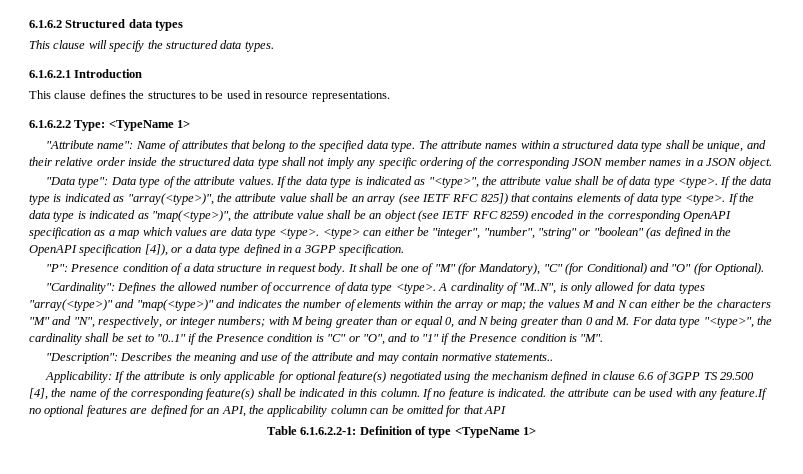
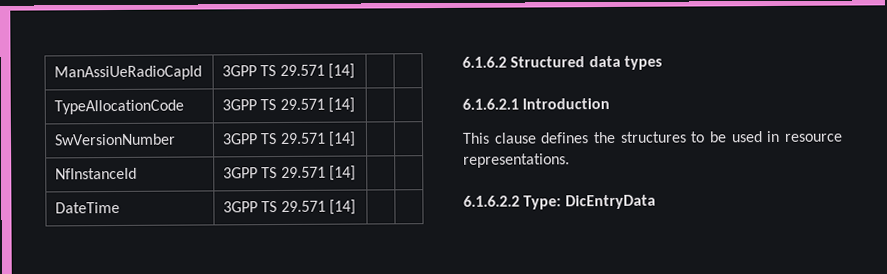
+ ManAssiUeRadioCapId | 3GPP TS 29.571 [14] | |
+ TypeAllocationCode | 3GPP TS 29.571 [14] | |
+ SwVersionNumber | 3GPP TS 29.571 [14] | |
+ NfInstanceId | 3GPP TS 29.571 [14] | |
+ DateTime | 3GPP TS 29.571 [14] | |
  6.1.6.2 Structured data types
- This clause will specify the structured data types.
- 6.1.6.2.2 Type: <TypeName 1>
- "Attribute name": Name of attributes that belong to the specified data type. The attribute names within a structured data type shall be unique, and their relative order inside the structured data type shall not imply any specific ordering of the corresponding JSON member names in a JSON object.
- "Data type": Data type of the attribute values. If the data type is indicated as "<type>", the attribute value shall be of data type <type>. If the data type is indicated as "array(<type>)", the attribute value shall be an array (see IETF RFC 825]) that contains elements of data type <type>. If the data type is indicated as "map(<type>)", the attribute value shall be an object (see IETF RFC 8259) encoded in the corresponding OpenAPI specification as a map which values are data type <type>. <type> can either be "integer", "number", "string" or "boolean" (as defined in the OpenAPI specification [4]), or a data type defined in a 3GPP specification.
- "P": Presence condition of a data structure in request body. It shall be one of "M" (for Mandatory), "C" (for Conditional) and "O" (for Optional).
- "Cardinality": Defines the allowed number of occurrence of data type <type>. A cardinality of "M..N", is only allowed for data types "array(<type>)" and "map(<type>)" and indicates the number of elements within the array or map; the values M and N can either be the characters "M" and "N", respectively, or integer numbers; with M being greater than or equal 0, and N being greater than 0 and M. For data type "<type>", the cardinality shall be set to "0..1" if the Presence condition is "C" or "O", and to "1" if the Presence condition is "M".
- "Description": Describes the meaning and use of the attribute and may contain normative statements..
- Applicability: If the attribute is only applicable for optional feature(s) negotiated using the mechanism defined in clause 6.6 of 3GPP TS 29.500 [4], the name of the corresponding feature(s) shall be indicated in this column. If no feature is indicated. the attribute can be used with any feature.If no optional features are defined for an API, the applicability column can be omitted for that API
- Table 6.1.6.2.2-1: Definition of type <TypeName 1>
+ 6.1.6.2.2 Type: DicEntryData

